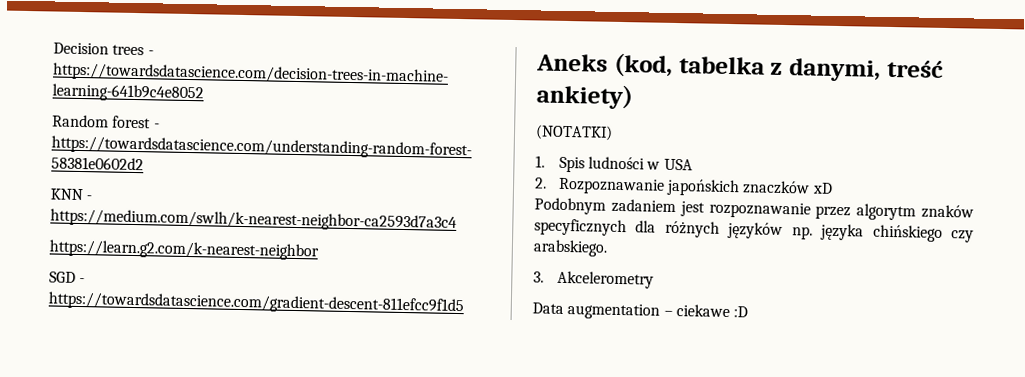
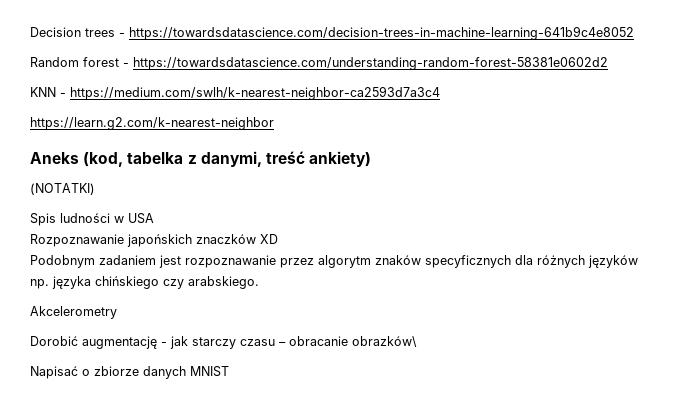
- SGD - https://towardsdatascience.com/gradient-descent-811efcc9f1d5
- 1. Spis ludności w USA
+ Spis ludności w USA
- 2. Rozpoznawanie japońskich znaczków xD
+ Rozpoznawanie japońskich znaczków XD
- 3. Akcelerometry
+ Akcelerometry
- Data augmentation – ciekawe :D
+ Dorobić augmentację - jak starczy czasu – obracanie obrazków\
+ Napisać o zbiorze danych MNIST

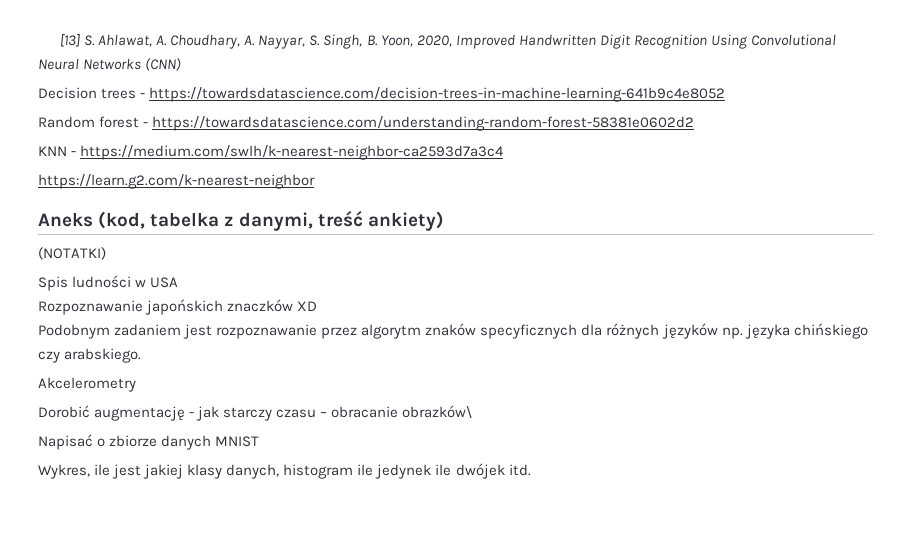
+ [13] S. Ahlawat, A. Choudhary, A. Nayyar, S. Singh, B. Yoon, 2020, Improved Handwritten Digit Recognition Using Convolutional Neural Networks (CNN)
+ Wykres, ile jest jakiej klasy danych, histogram ile jedynek ile dwójek itd.

